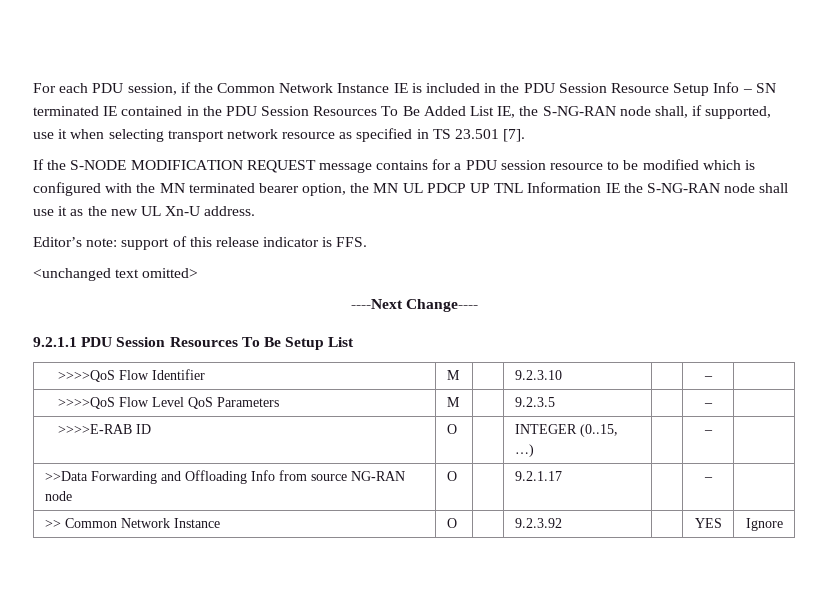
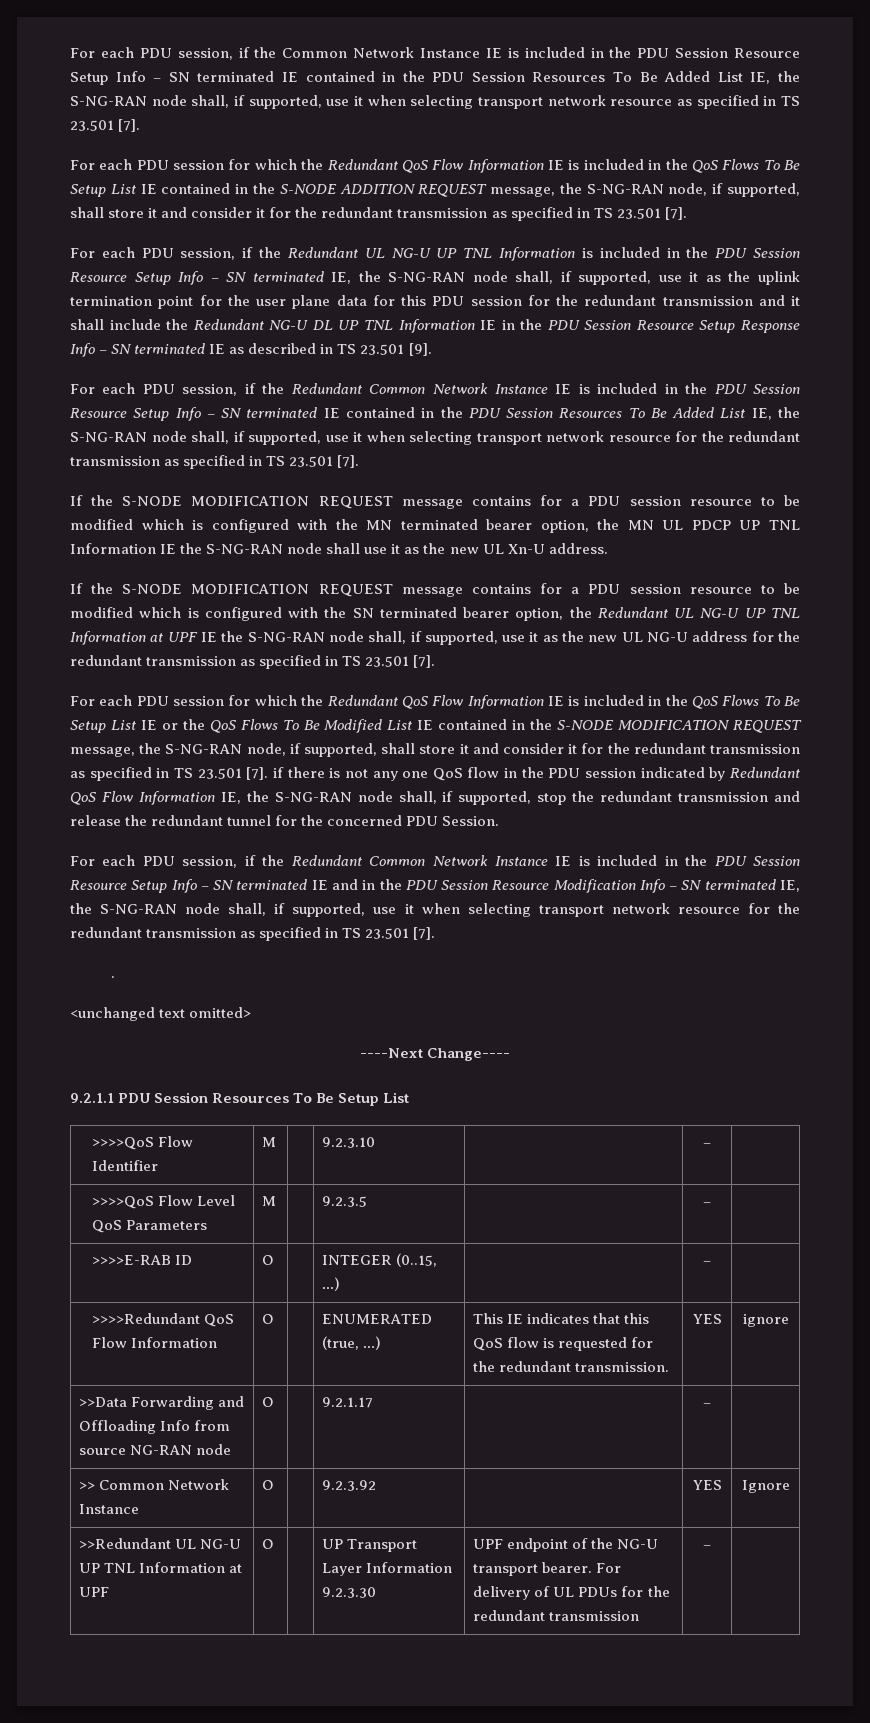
+ For each PDU session for which the Redundant QoS Flow Information IE is included in the QoS Flows To Be Setup List IE contained in the S-NODE ADDITION REQUEST message, the S-NG-RAN node, if supported, shall store it and consider it for the redundant transmission as specified in TS 23.501 [7].
+ For each PDU session, if the Redundant UL NG-U UP TNL Information is included in the PDU Session Resource Setup Info – SN terminated IE, the S-NG-RAN node shall, if supported, use it as the uplink termination point for the user plane data for this PDU session for the redundant transmission and it shall include the Redundant NG-U DL UP TNL Information IE in the PDU Session Resource Setup Response Info – SN terminated IE as described in TS 23.501 [9].
+ For each PDU session, if the Redundant Common Network Instance IE is included in the PDU Session Resource Setup Info – SN terminated IE contained in the PDU Session Resources To Be Added List IE, the S-NG-RAN node shall, if supported, use it when selecting transport network resource for the redundant transmission as specified in TS 23.501 [7].
- Editor’s note: support of this release indicator is FFS.
+ If the S-NODE MODIFICATION REQUEST message contains for a PDU session resource to be modified which is configured with the SN terminated bearer option, the Redundant UL NG-U UP TNL Information at UPF IE the S-NG-RAN node shall, if supported, use it as the new UL NG-U address for the redundant transmission as specified in TS 23.501 [7].
+ For each PDU session for which the Redundant QoS Flow Information IE is included in the QoS Flows To Be Setup List IE or the QoS Flows To Be Modified List IE contained in the S-NODE MODIFICATION REQUEST message, the S-NG-RAN node, if supported, shall store it and consider it for the redundant transmission as specified in TS 23.501 [7]. if there is not any one QoS flow in the PDU session indicated by Redundant QoS Flow Information IE, the S-NG-RAN node shall, if supported, stop the redundant transmission and release the redundant tunnel for the concerned PDU Session.
+ For each PDU session, if the Redundant Common Network Instance IE is included in the PDU Session Resource Setup Info – SN terminated IE and in the PDU Session Resource Modification Info – SN terminated IE, the S-NG-RAN node shall, if supported, use it when selecting transport network resource for the redundant transmission as specified in TS 23.501 [7].
+ .
+ >>>>Redundant QoS Flow Information | O | | ENUMERATED (true, …) | This IE indicates that this QoS flow is requested for the redundant transmission. | YES | ignore
+ >>Redundant UL NG-U UP TNL Information at UPF | O | | UP Transport Layer Information 9.2.3.30 | UPF endpoint of the NG-U transport bearer. For delivery of UL PDUs for the redundant transmission | – |

